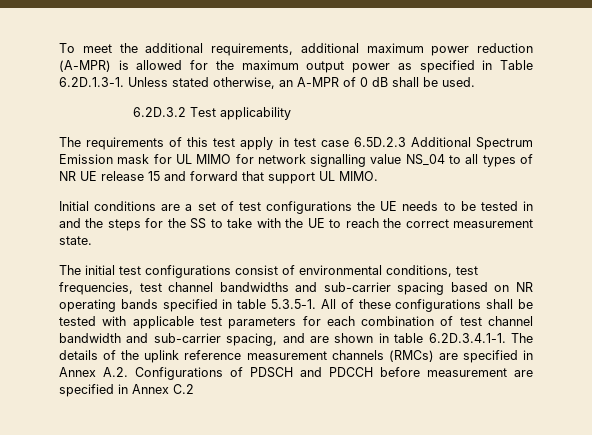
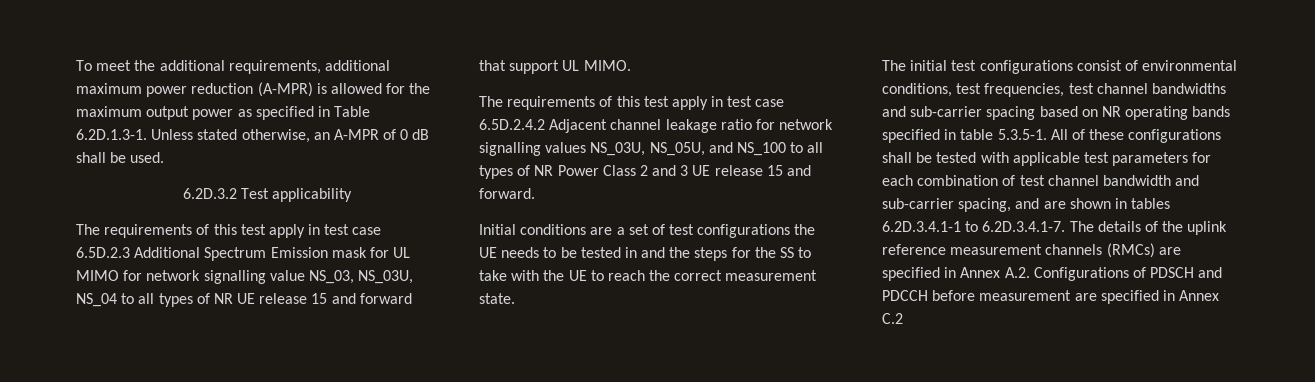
- The requirements of this test apply in test case 6.5D.2.3 Additional Spectrum Emission mask for UL MIMO for network signalling value NS_04 to all types of NR UE release 15 and forward that support UL MIMO.
+ The requirements of this test apply in test case 6.5D.2.3 Additional Spectrum Emission mask for UL MIMO for network signalling value NS_03, NS_03U, NS_04 to all types of NR UE release 15 and forward that support UL MIMO.
+ The requirements of this test apply in test case 6.5D.2.4.2 Adjacent channel leakage ratio for network signalling values NS_03U, NS_05U, and NS_100 to all types of NR Power Class 2 and 3 UE release 15 and forward.
- The initial test configurations consist of environmental conditions, test frequencies, test channel bandwidths and sub-carrier spacing based on NR operating bands specified in table 5.3.5-1. All of these configurations shall be tested with applicable test parameters for each combination of test channel bandwidth and sub-carrier spacing, and are shown in table 6.2D.3.4.1-1. The details of the uplink reference measurement channels (RMCs) are specified in Annex A.2. Configurations of PDSCH and PDCCH before measurement are specified in Annex C.2
+ The initial test configurations consist of environmental conditions, test frequencies, test channel bandwidths and sub-carrier spacing based on NR operating bands specified in table 5.3.5-1. All of these configurations shall be tested with applicable test parameters for each combination of test channel bandwidth and sub-carrier spacing, and are shown in tables 6.2D.3.4.1-1 to 6.2D.3.4.1-7. The details of the uplink reference measurement channels (RMCs) are specified in Annex A.2. Configurations of PDSCH and PDCCH before measurement are specified in Annex C.2

